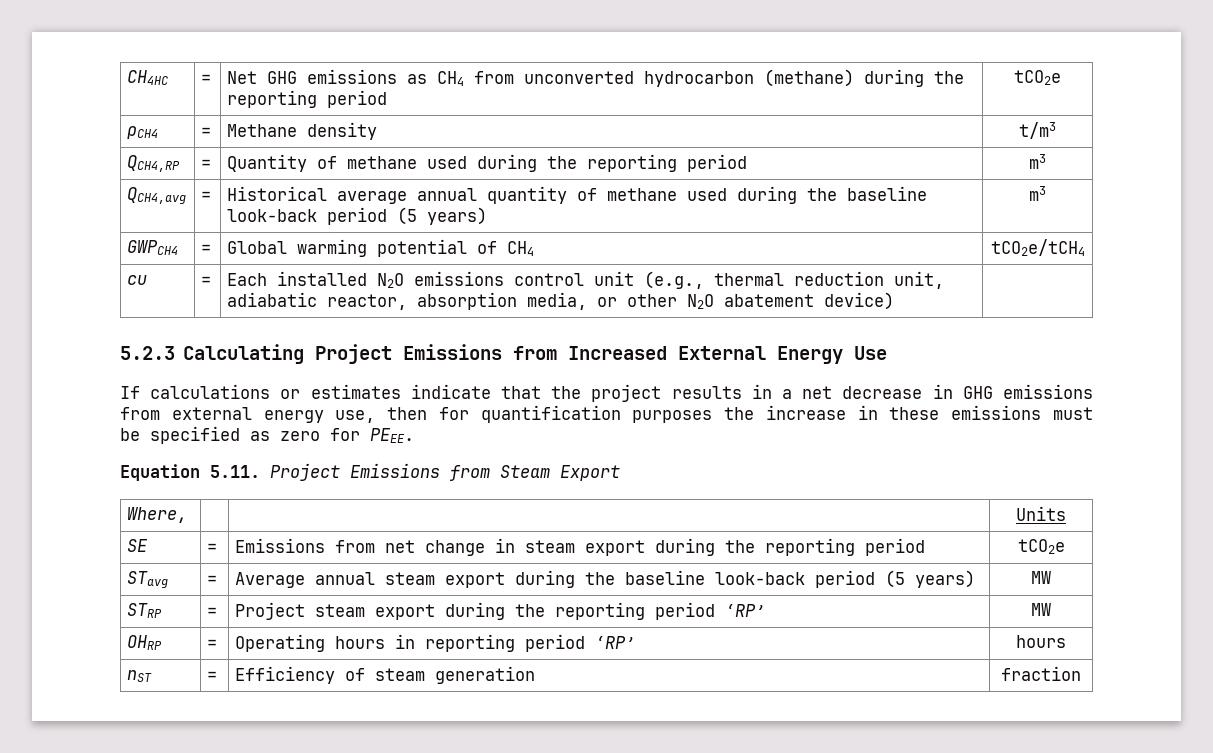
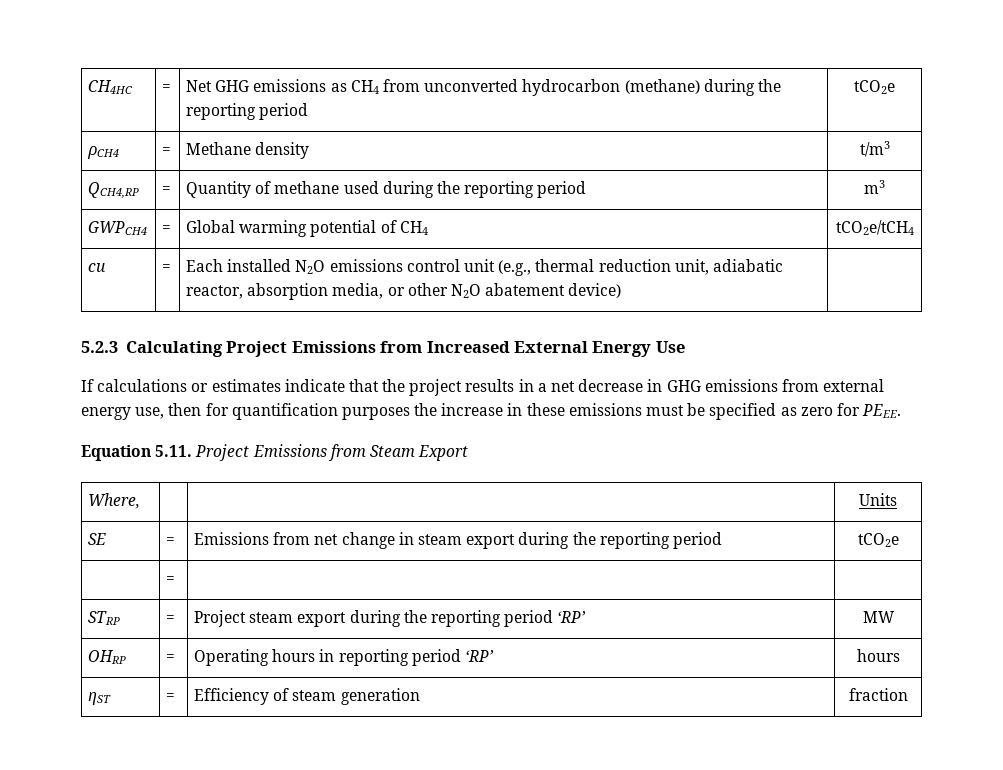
- QCH4,avg | = | Historical average annual quantity of methane used during the baseline look-back period (5 years) | m3
- STavg | = | Average annual steam export during the baseline look-back period (5 years) | MW
+ | = | |

